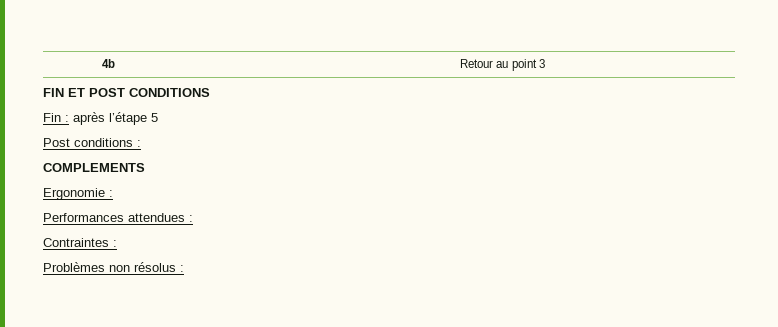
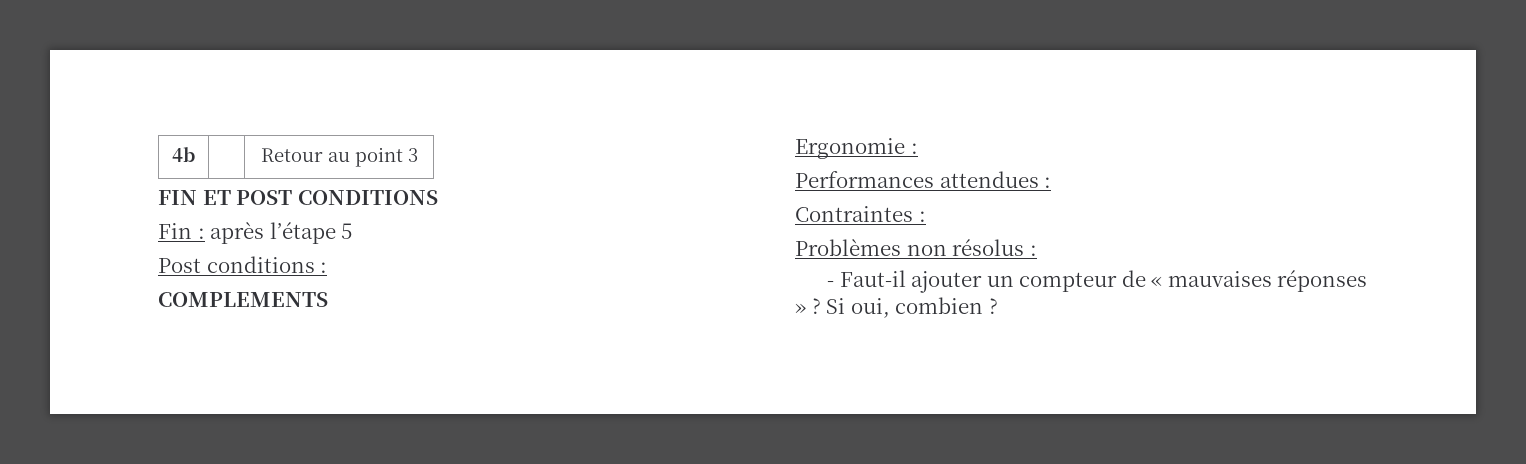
+ - Faut-il ajouter un compteur de « mauvaises réponses » ? Si oui, combien ?

